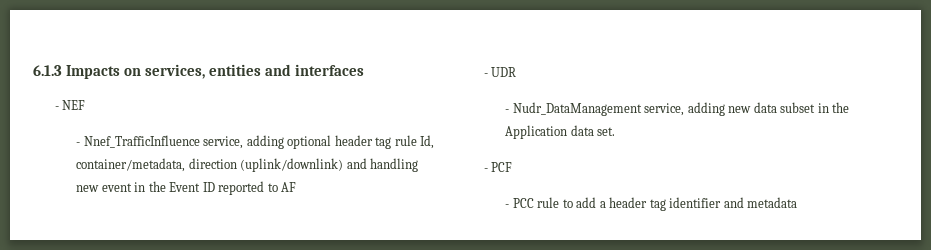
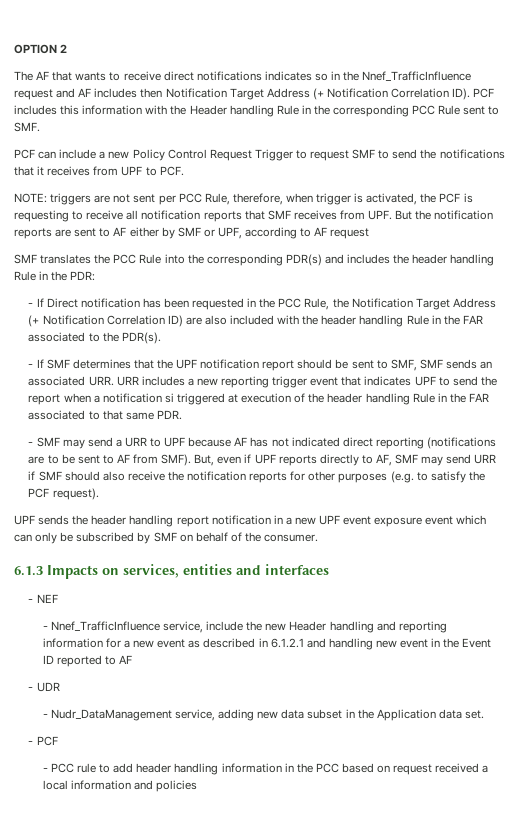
+ OPTION 2
+ The AF that wants to receive direct notifications indicates so in the Nnef_TrafficInfluence request and AF includes then Notification Target Address (+ Notification Correlation ID). PCF includes this information with the Header handling Rule in the corresponding PCC Rule sent to SMF.
+ PCF can include a new Policy Control Request Trigger to request SMF to send the notifications that it receives from UPF to PCF.
+ NOTE: triggers are not sent per PCC Rule, therefore, when trigger is activated, the PCF is requesting to receive all notification reports that SMF receives from UPF. But the notification reports are sent to AF either by SMF or UPF, according to AF request
+ SMF translates the PCC Rule into the corresponding PDR(s) and includes the header handling Rule in the PDR:
+ - If Direct notification has been requested in the PCC Rule, the Notification Target Address (+ Notification Correlation ID) are also included with the header handling Rule in the FAR associated to the PDR(s).
+ - If SMF determines that the UPF notification report should be sent to SMF, SMF sends an associated URR. URR includes a new reporting trigger event that indicates UPF to send the report when a notification si triggered at execution of the header handling Rule in the FAR associated to that same PDR.
+ - SMF may send a URR to UPF because AF has not indicated direct reporting (notifications are to be sent to AF from SMF). But, even if UPF reports directly to AF, SMF may send URR if SMF should also receive the notification reports for other purposes (e.g. to satisfy the PCF request).
+ UPF sends the header handling report notification in a new UPF event exposure event which can only be subscribed by SMF on behalf of the consumer.
- - Nnef_TrafficInfluence service, adding optional header tag rule Id, container/metadata, direction (uplink/downlink) and handling new event in the Event ID reported to AF
+ - Nnef_TrafficInfluence service, include the new Header handling and reporting information for a new event as described in 6.1.2.1 and handling new event in the Event ID reported to AF
- - PCC rule to add a header tag identifier and metadata
+ - PCC rule to add header handling information in the PCC based on request received a local information and policies

